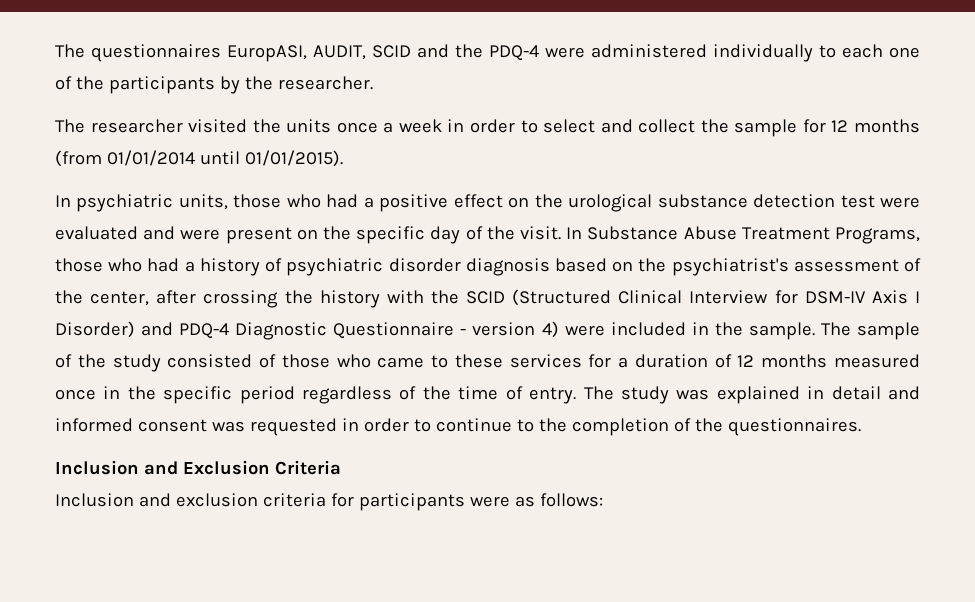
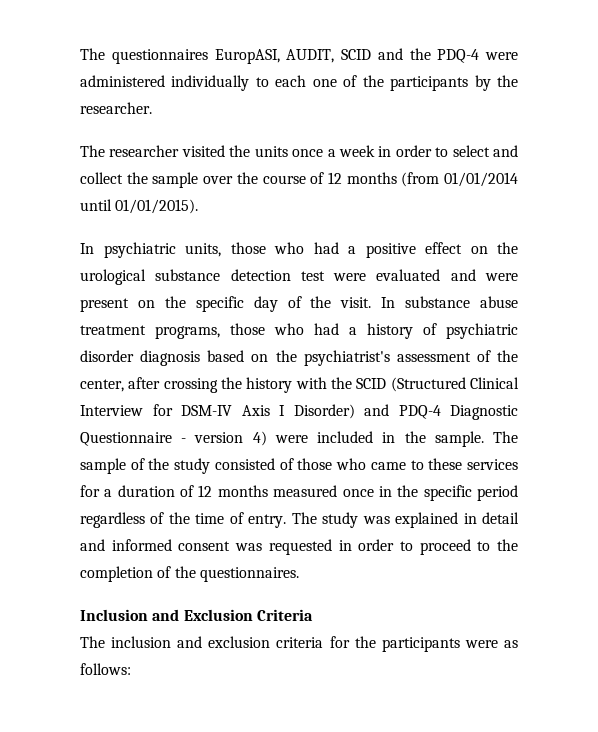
- The researcher visited the units once a week in order to select and collect the sample for 12 months (from 01/01/2014 until 01/01/2015).
+ The researcher visited the units once a week in order to select and collect the sample over the course of 12 months (from 01/01/2014 until 01/01/2015).
- In Substance Abuse Treatment Programs, those who had a history of psychiatric disorder diagnosis based on the psychiatrist's assessment of the center, after crossing the history with the SCID (Structured Clinical Interview for DSM-IV Axis I Disorder) and PDQ-4 Diagnostic Questionnaire - version 4) were included in the sample.
+ In substance abuse treatment programs, those who had a history of psychiatric disorder diagnosis based on the psychiatrist's assessment of the center, after crossing the history with the SCID (Structured Clinical Interview for DSM-IV Axis I Disorder) and PDQ-4 Diagnostic Questionnaire - version 4) were included in the sample.
- The study was explained in detail and informed consent was requested in order to continue to the completion of the questionnaires.
+ The study was explained in detail and informed consent was requested in order to proceed to the completion of the questionnaires.
- Inclusion and exclusion criteria for participants were as follows:
+ The inclusion and exclusion criteria for the participants were as follows:

